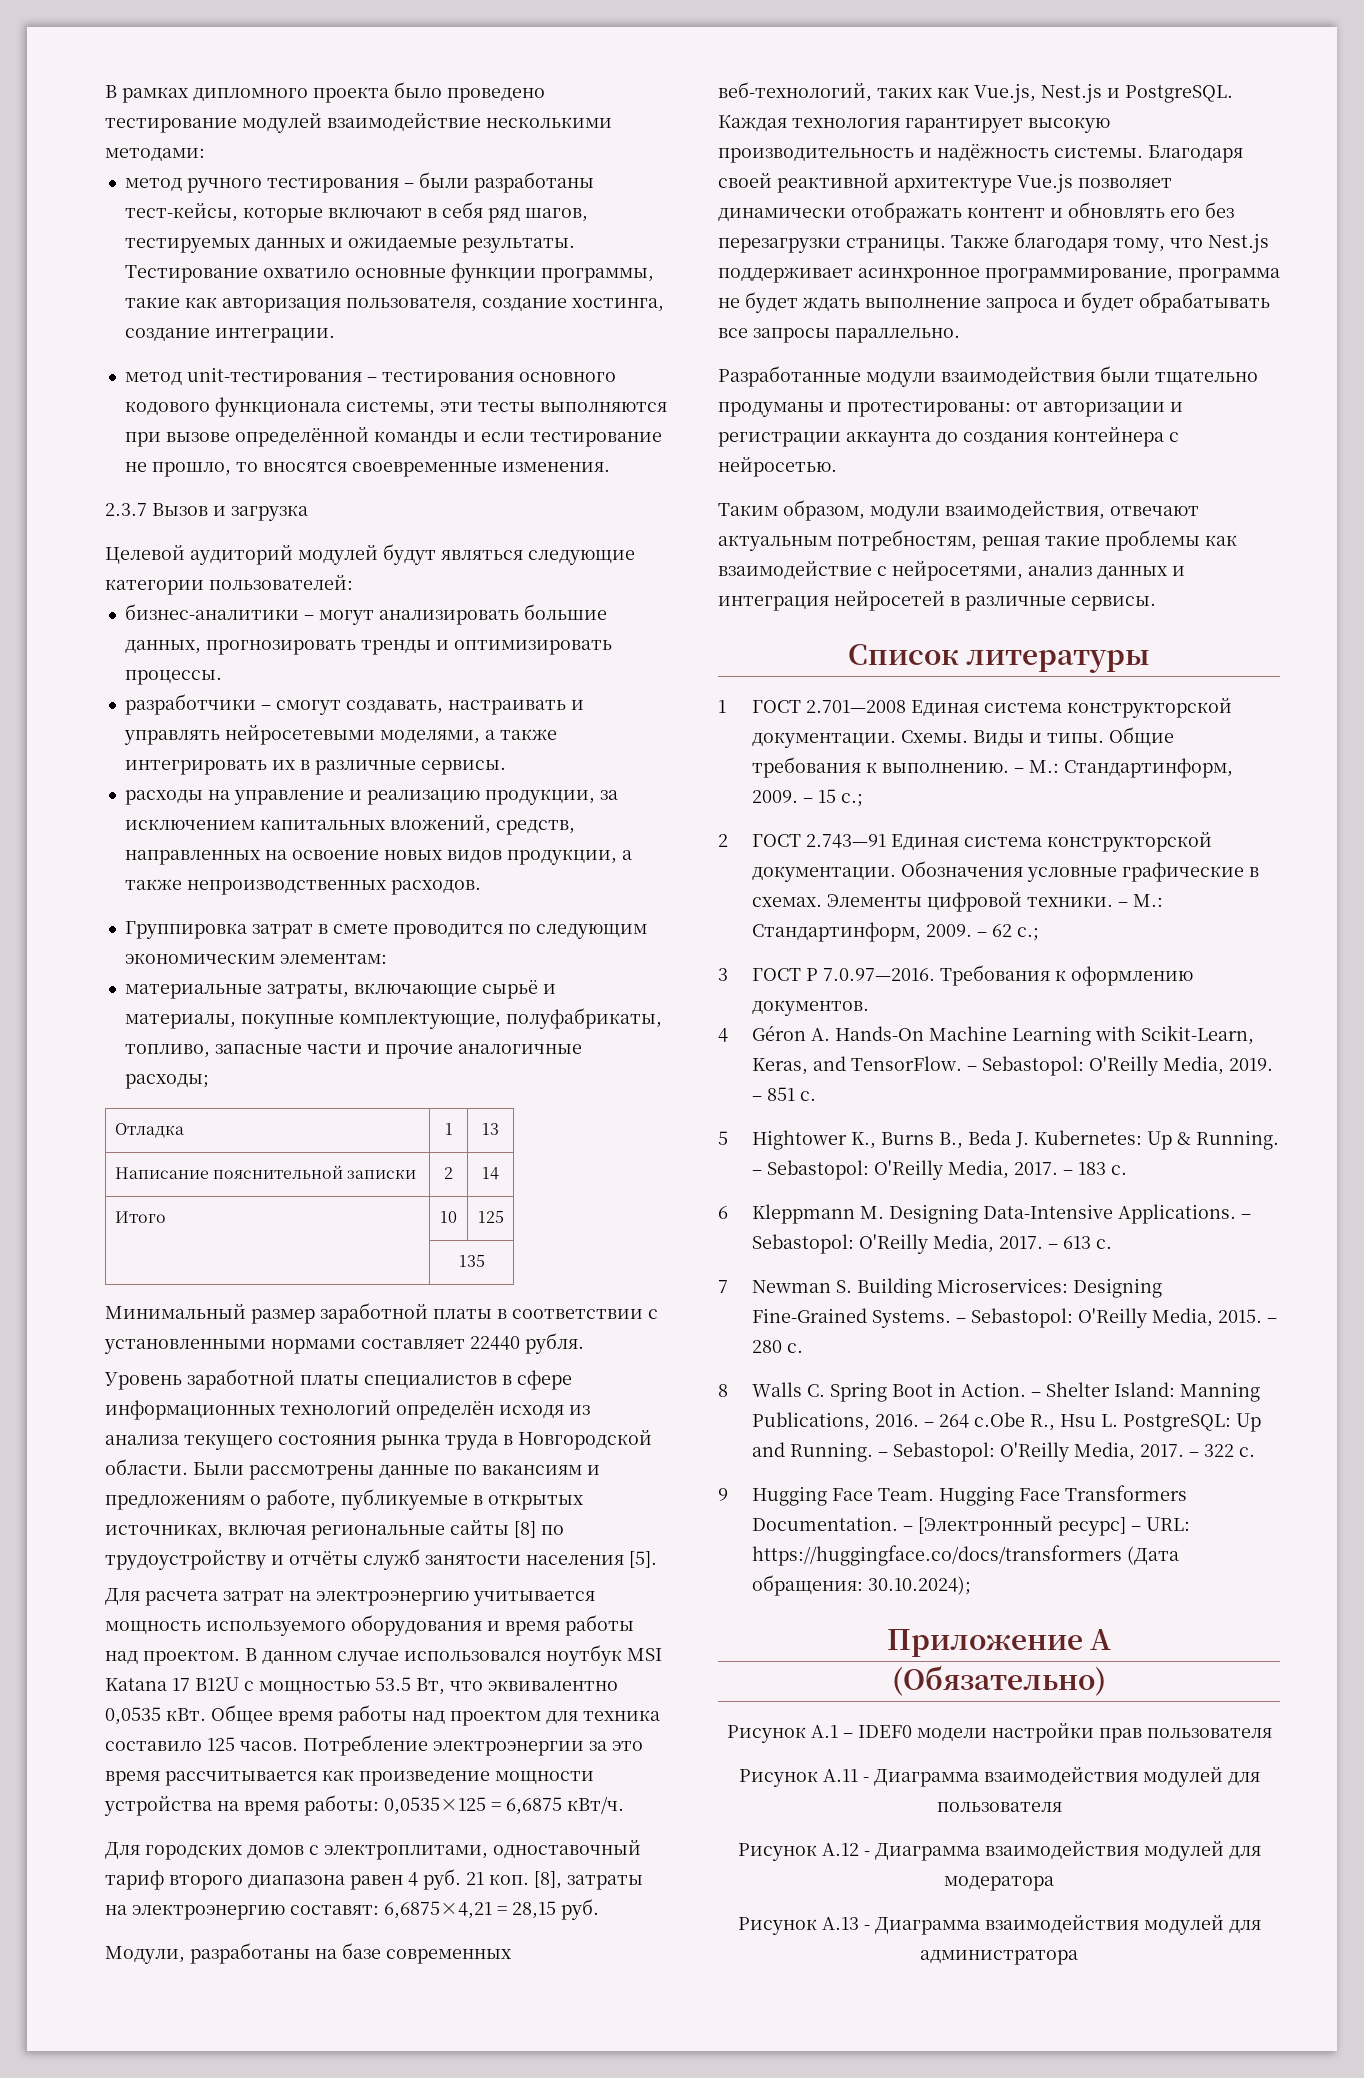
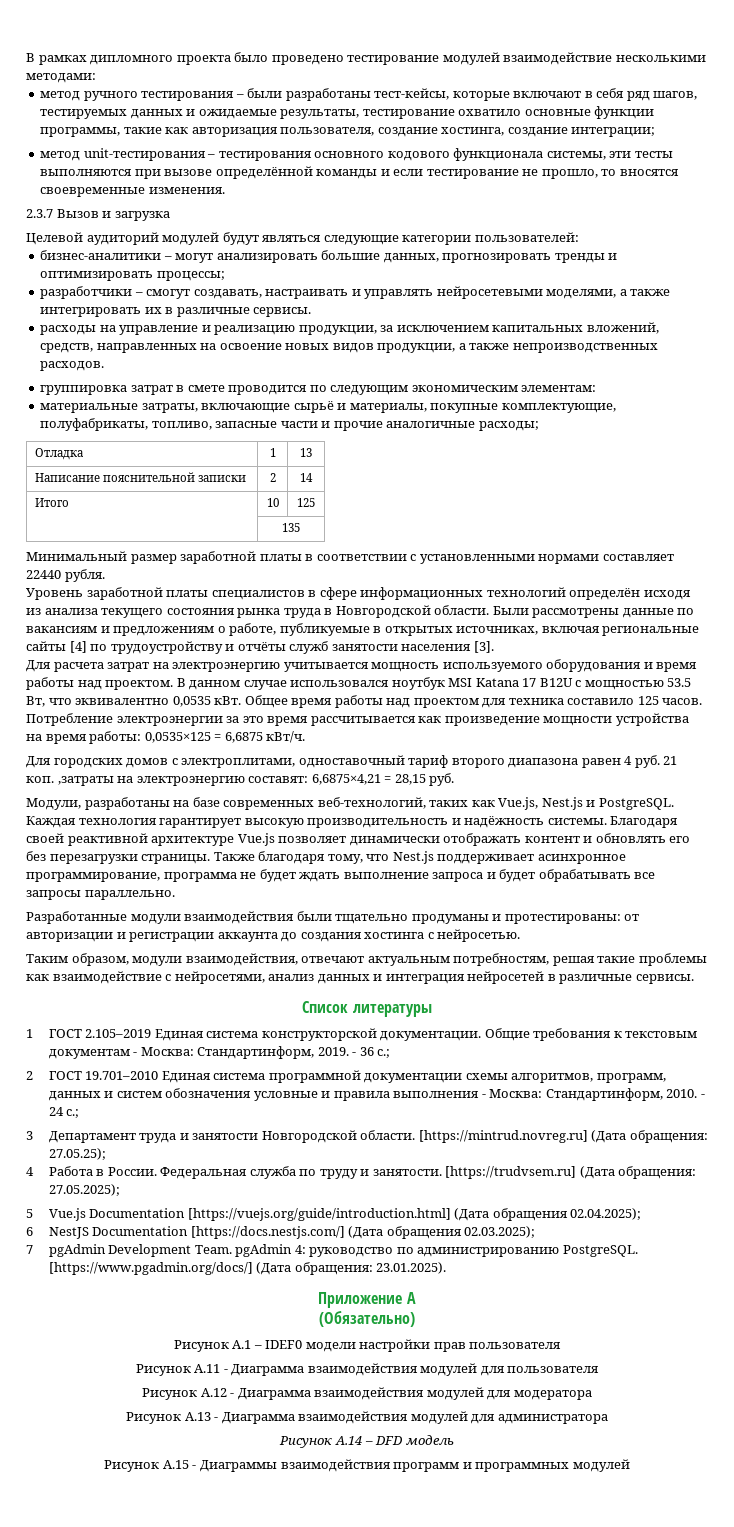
- метод ручного тестирования – были разработаны тест-кейсы, которые включают в себя ряд шагов, тестируемых данных и ожидаемые результаты. Тестирование охватило основные функции программы, такие как авторизация пользователя, создание хостинга, создание интеграции.
+ метод ручного тестирования – были разработаны тест-кейсы, которые включают в себя ряд шагов, тестируемых данных и ожидаемые результаты, тестирование охватило основные функции программы, такие как авторизация пользователя, создание хостинга, создание интеграции;
- бизнес-аналитики – могут анализировать большие данных, прогнозировать тренды и оптимизировать процессы.
+ бизнес-аналитики – могут анализировать большие данных, прогнозировать тренды и оптимизировать процессы;
- Группировка затрат в смете проводится по следующим экономическим элементам:
+ группировка затрат в смете проводится по следующим экономическим элементам:
- Были рассмотрены данные по вакансиям и предложениям о работе, публикуемые в открытых источниках, включая региональные сайты [8] по трудоустройству и отчёты служб занятости населения [5].
+ Были рассмотрены данные по вакансиям и предложениям о работе, публикуемые в открытых источниках, включая региональные сайты [4] по трудоустройству и отчёты служб занятости населения [3].
- Для городских домов с электроплитами, одноставочный тариф второго диапазона равен 4 руб. 21 коп. [8], затраты на электроэнергию составят: 6,6875×4,21 = 28,15 руб.
+ Для городских домов с электроплитами, одноставочный тариф второго диапазона равен 4 руб. 21 коп. ,затраты на электроэнергию составят: 6,6875×4,21 = 28,15 руб.
- Разработанные модули взаимодействия были тщательно продуманы и протестированы: от авторизации и регистрации аккаунта до создания контейнера с нейросетью.
+ Разработанные модули взаимодействия были тщательно продуманы и протестированы: от авторизации и регистрации аккаунта до создания хостинга с нейросетью.
- 1 ГОСТ 2.701—2008 Единая система конструкторской документации. Схемы. Виды и типы. Общие требования к выполнению. – М.: Стандартинформ, 2009. – 15 с.;
+ 1 ГОСТ 2.105–2019 Единая система конструкторской документации. Общие требования к текстовым документам - Москва: Стандартинформ, 2019. - 36 с.;
- 2 ГОСТ 2.743—91 Единая система конструкторской документации. Обозначения условные графические в схемах. Элементы цифровой техники. – М.: Стандартинформ, 2009. – 62 с.;
- 3 ГОСТ Р 7.0.97—2016. Требования к оформлению документов.
- 4 Géron A. Hands-On Machine Learning with Scikit-Learn, Keras, and TensorFlow. – Sebastopol: O'Reilly Media, 2019. – 851 с.
- 5 Hightower K., Burns B., Beda J. Kubernetes: Up & Running. – Sebastopol: O'Reilly Media, 2017. – 183 с.
- 6 Kleppmann M. Designing Data-Intensive Applications. – Sebastopol: O'Reilly Media, 2017. – 613 с.
- 7 Newman S. Building Microservices: Designing Fine-Grained Systems. – Sebastopol: O'Reilly Media, 2015. – 280 с.
- 8 Walls C. Spring Boot in Action. – Shelter Island: Manning Publications, 2016. – 264 с.Obe R., Hsu L. PostgreSQL: Up and Running. – Sebastopol: O'Reilly Media, 2017. – 322 с.
- 9 Hugging Face Team. Hugging Face Transformers Documentation. – [Электронный ресурс] – URL: https://huggingface.co/docs/transformers (Дата обращения: 30.10.2024);
+ 2 ГОСТ 19.701–2010 Единая система программной документации схемы алгоритмов, программ, данных и систем обозначения условные и правила выполнения - Москва: Стандартинформ, 2010. - 24 с.;
+ 3 Департамент труда и занятости Новгородской области. [https://mintrud.novreg.ru] (Дата обращения: 27.05.25);
+ 4 Работа в России. Федеральная служба по труду и занятости. [https://trudvsem.ru] (Дата обращения: 27.05.2025);
+ 5 Vue.js Documentation [https://vuejs.org/guide/introduction.html] (Дата обращения 02.04.2025);
+ 6 NestJS Documentation [https://docs.nestjs.com/] (Дата обращения 02.03.2025);
+ 7 pgAdmin Development Team. pgAdmin 4: руководство по администрированию PostgreSQL. [https://www.pgadmin.org/docs/] (Дата обращения: 23.01.2025).
+ Рисунок А.14 – DFD модель
+ Рисунок А.15 - Диаграммы взаимодействия программ и программных модулей

